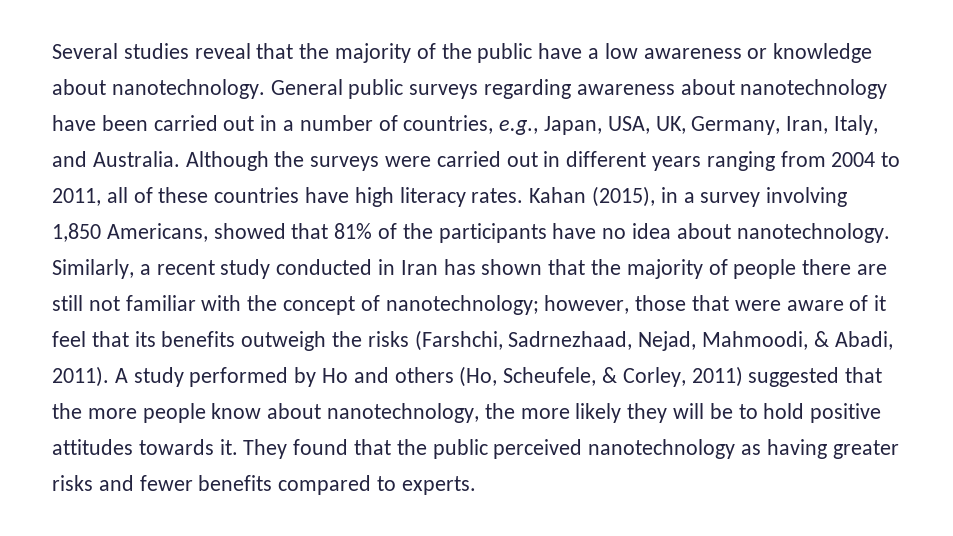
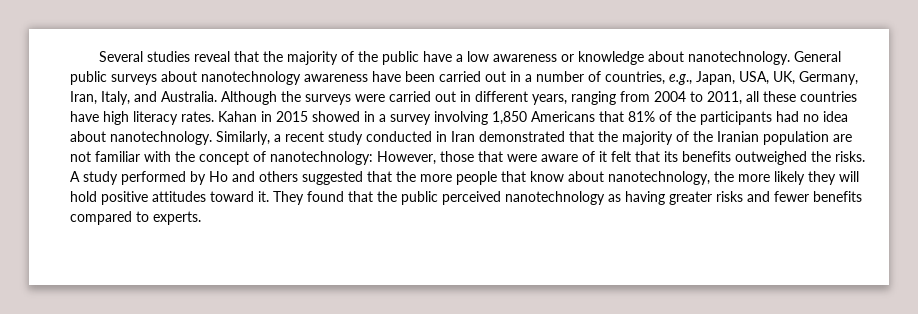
- General public surveys regarding awareness about nanotechnology have been carried out in a number of countries, e.g., Japan, USA, UK, Germany, Iran, Italy, and Australia.
+ General public surveys about nanotechnology awareness have been carried out in a number of countries, e.g., Japan, USA, UK, Germany, Iran, Italy, and Australia.
- Although the surveys were carried out in different years ranging from 2004 to 2011, all of these countries have high literacy rates.
+ Although the surveys were carried out in different years, ranging from 2004 to 2011, all these countries have high literacy rates.
- Kahan (2015), in a survey involving 1,850 Americans, showed that 81% of the participants have no idea about nanotechnology.
+ Kahan in 2015 showed in a survey involving 1,850 Americans that 81% of the participants had no idea about nanotechnology.
- Similarly, a recent study conducted in Iran has shown that the majority of people there are still not familiar with the concept of nanotechnology; however, those that were aware of it feel that its benefits outweigh the risks (Farshchi, Sadrnezhaad, Nejad, Mahmoodi, & Abadi, 2011).
+ Similarly, a recent study conducted in Iran demonstrated that the majority of the Iranian population are not familiar with the concept of nanotechnology: However, those that were aware of it felt that its benefits outweighed the risks.
- A study performed by Ho and others (Ho, Scheufele, & Corley, 2011) suggested that the more people know about nanotechnology, the more likely they will be to hold positive attitudes towards it.
+ A study performed by Ho and others suggested that the more people that know about nanotechnology, the more likely they will hold positive attitudes toward it.

